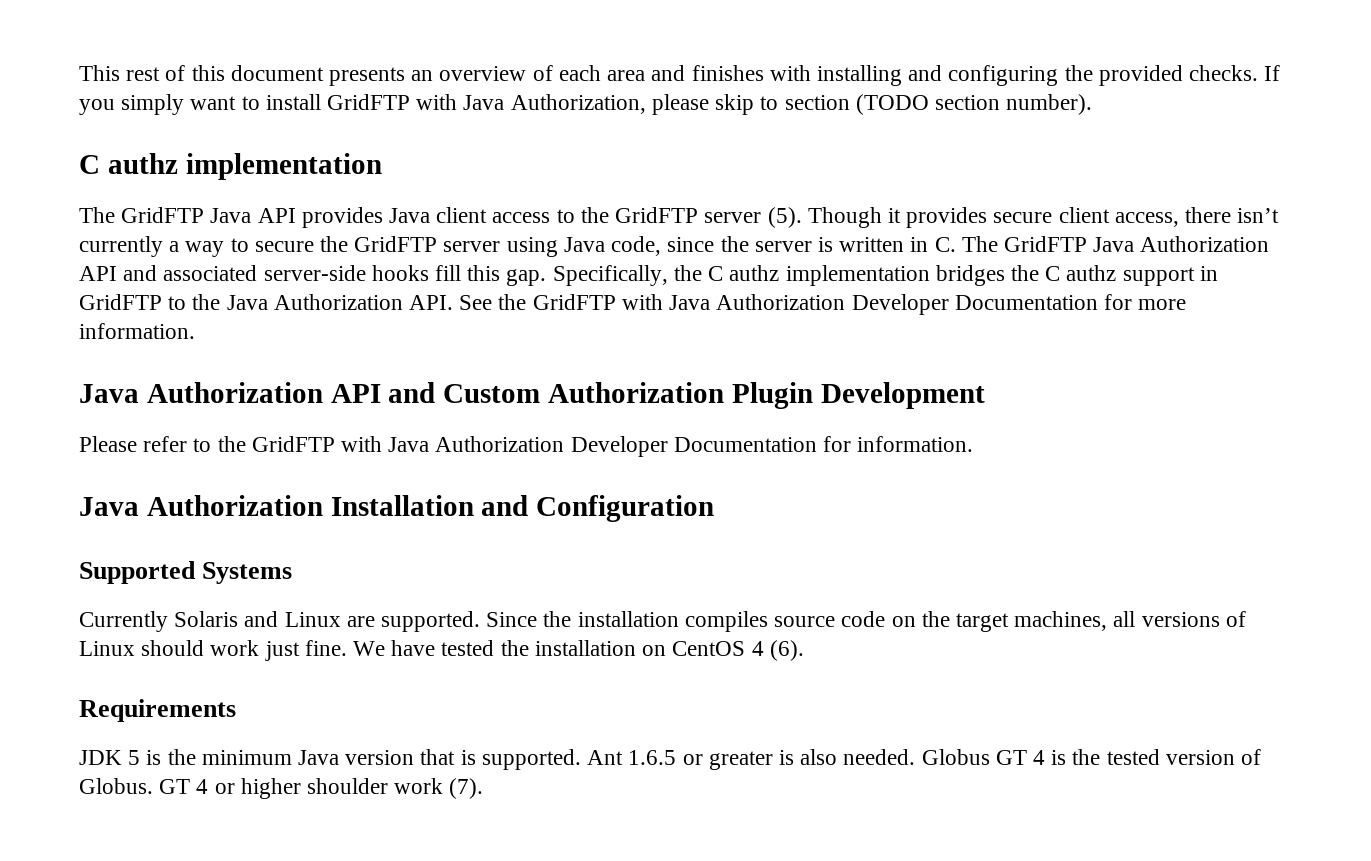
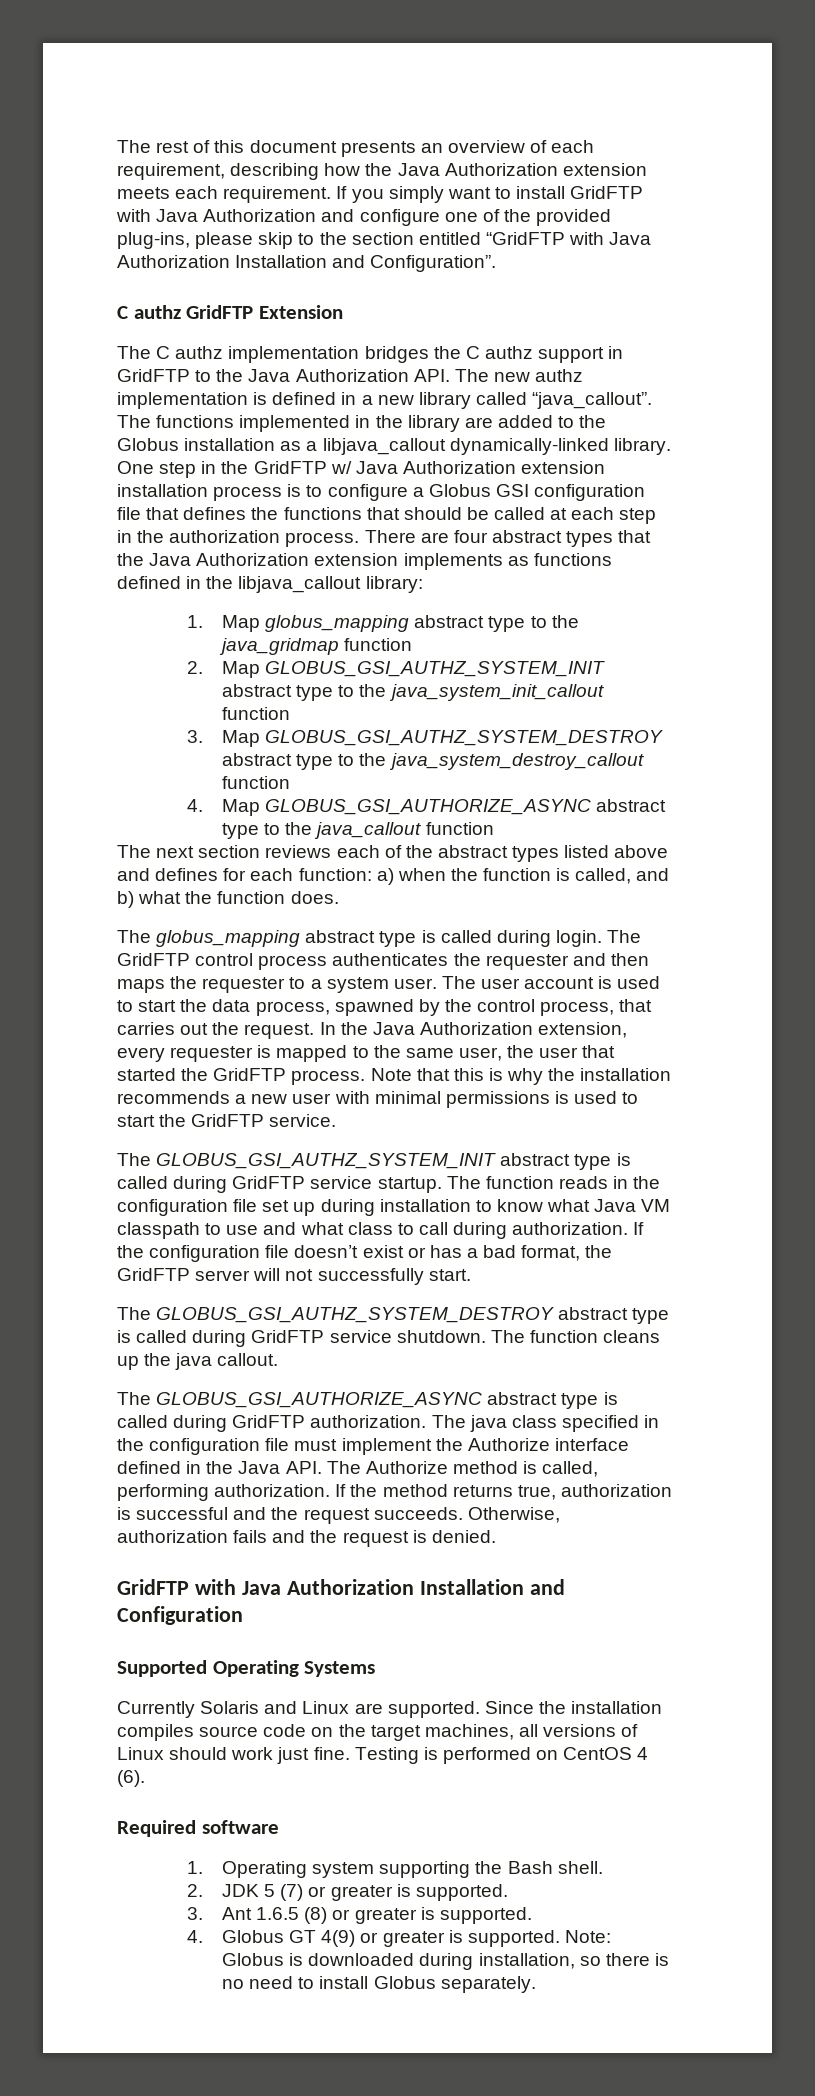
- This rest of this document presents an overview of each area and finishes with installing and configuring the provided checks.
+ The rest of this document presents an overview of each requirement, describing how the Java Authorization extension meets each requirement.
- If you simply want to install GridFTP with Java Authorization, please skip to section (TODO section number).
- C authz implementation
- The GridFTP Java API provides Java client access to the GridFTP server (5). Though it provides secure client access, there isn’t currently a way to secure the GridFTP server using Java code, since the server is written in C. The GridFTP Java Authorization API and associated server-side hooks fill this gap. Specifically, the C authz implementation bridges the C authz support in GridFTP to the Java Authorization API. See the GridFTP with Java Authorization Developer Documentation for more information.
- Java Authorization API and Custom Authorization Plugin Development
- Please refer to the GridFTP with Java Authorization Developer Documentation for information.
- Java Authorization Installation and Configuration
+ If you simply want to install GridFTP with Java Authorization and configure one of the provided plug-ins, please skip to the section entitled “GridFTP with Java Authorization Installation and Configuration”.
+ C authz GridFTP Extension
+ The C authz implementation bridges the C authz support in GridFTP to the Java Authorization API. The new authz implementation is defined in a new library called “java_callout”. The functions implemented in the library are added to the Globus installation as a libjava_callout dynamically-linked library. One step in the GridFTP w/ Java Authorization extension installation process is to configure a Globus GSI configuration file that defines the functions that should be called at each step in the authorization process. There are four abstract types that the Java Authorization extension implements as functions defined in the libjava_callout library:
+ 1. Map globus_mapping abstract type to the java_gridmap function
+ 2. Map GLOBUS_GSI_AUTHZ_SYSTEM_INIT abstract type to the java_system_init_callout function
+ 3. Map GLOBUS_GSI_AUTHZ_SYSTEM_DESTROY abstract type to the java_system_destroy_callout function
+ 4. Map GLOBUS_GSI_AUTHORIZE_ASYNC abstract type to the java_callout function
+ The next section reviews each of the abstract types listed above and defines for each function: a) when the function is called, and b) what the function does.
+ The globus_mapping abstract type is called during login. The GridFTP control process authenticates the requester and then maps the requester to a system user. The user account is used to start the data process, spawned by the control process, that carries out the request. In the Java Authorization extension, every requester is mapped to the same user, the user that started the GridFTP process. Note that this is why the installation recommends a new user with minimal permissions is used to start the GridFTP service.
+ The GLOBUS_GSI_AUTHZ_SYSTEM_INIT abstract type is called during GridFTP service startup. The function reads in the configuration file set up during installation to know what Java VM classpath to use and what class to call during authorization. If the configuration file doesn’t exist or has a bad format, the GridFTP server will not successfully start.
+ The GLOBUS_GSI_AUTHZ_SYSTEM_DESTROY abstract type is called during GridFTP service shutdown. The function cleans up the java callout.
+ The GLOBUS_GSI_AUTHORIZE_ASYNC abstract type is called during GridFTP authorization. The java class specified in the configuration file must implement the Authorize interface defined in the Java API. The Authorize method is called, performing authorization. If the method returns true, authorization is successful and the request succeeds. Otherwise, authorization fails and the request is denied.
+ GridFTP with Java Authorization Installation and Configuration
- Supported Systems
+ Supported Operating Systems
- We have tested the installation on CentOS 4 (6).
+ Testing is performed on CentOS 4 (6).
- Requirements
- JDK 5 is the minimum Java version that is supported. Ant 1.6.5 or greater is also needed. Globus GT 4 is the tested version of Globus. GT 4 or higher shoulder work (7).
+ Required software
+ 1. Operating system supporting the Bash shell.
+ 2. JDK 5 (7) or greater is supported.
+ 3. Ant 1.6.5 (8) or greater is supported.
+ 4. Globus GT 4(9) or greater is supported. Note: Globus is downloaded during installation, so there is no need to install Globus separately.

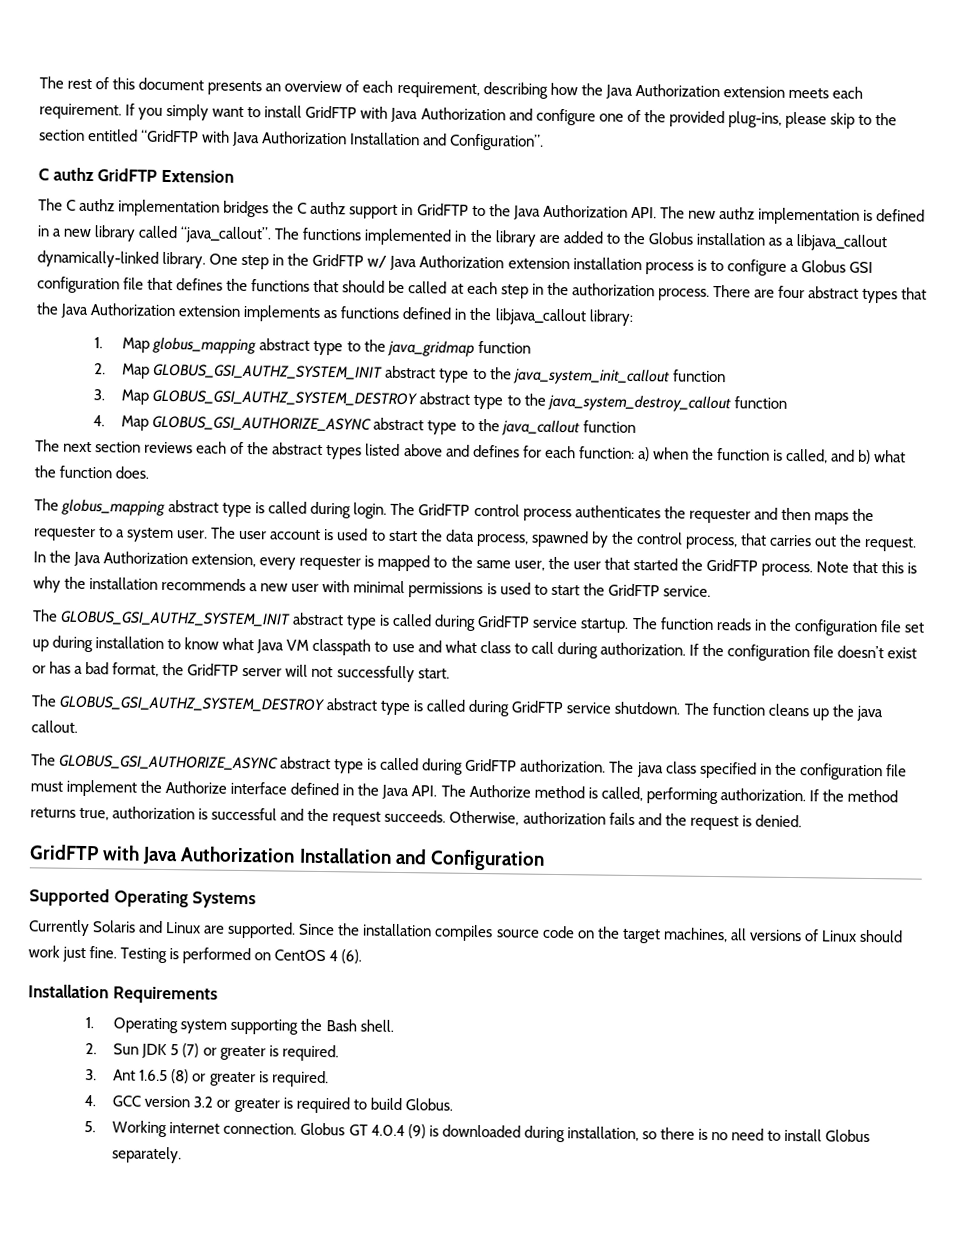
- Required software
+ Installation Requirements
- 2. JDK 5 (7) or greater is supported.
+ 2. Sun JDK 5 (7) or greater is required.
- 3. Ant 1.6.5 (8) or greater is supported.
- 4. Globus GT 4(9) or greater is supported. Note: Globus is downloaded during installation, so there is no need to install Globus separately.
+ 3. Ant 1.6.5 (8) or greater is required.
+ 4. GCC version 3.2 or greater is required to build Globus.
+ 5. Working internet connection. Globus GT 4.0.4 (9) is downloaded during installation, so there is no need to install Globus separately.

